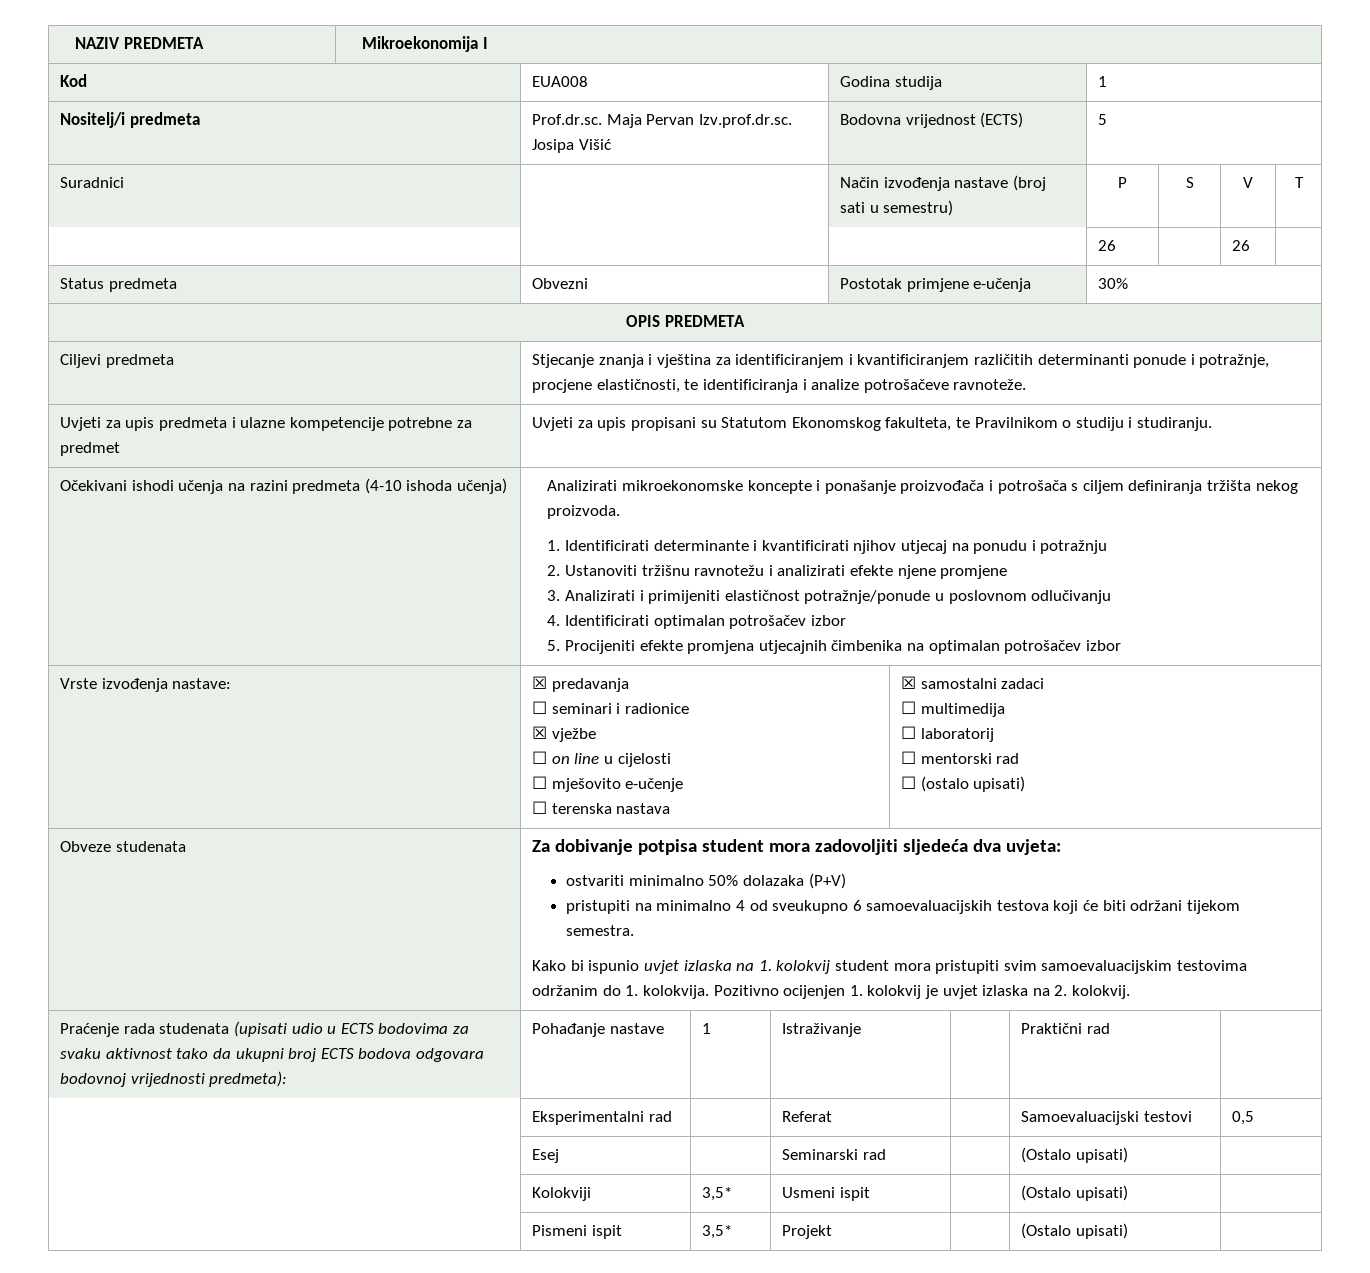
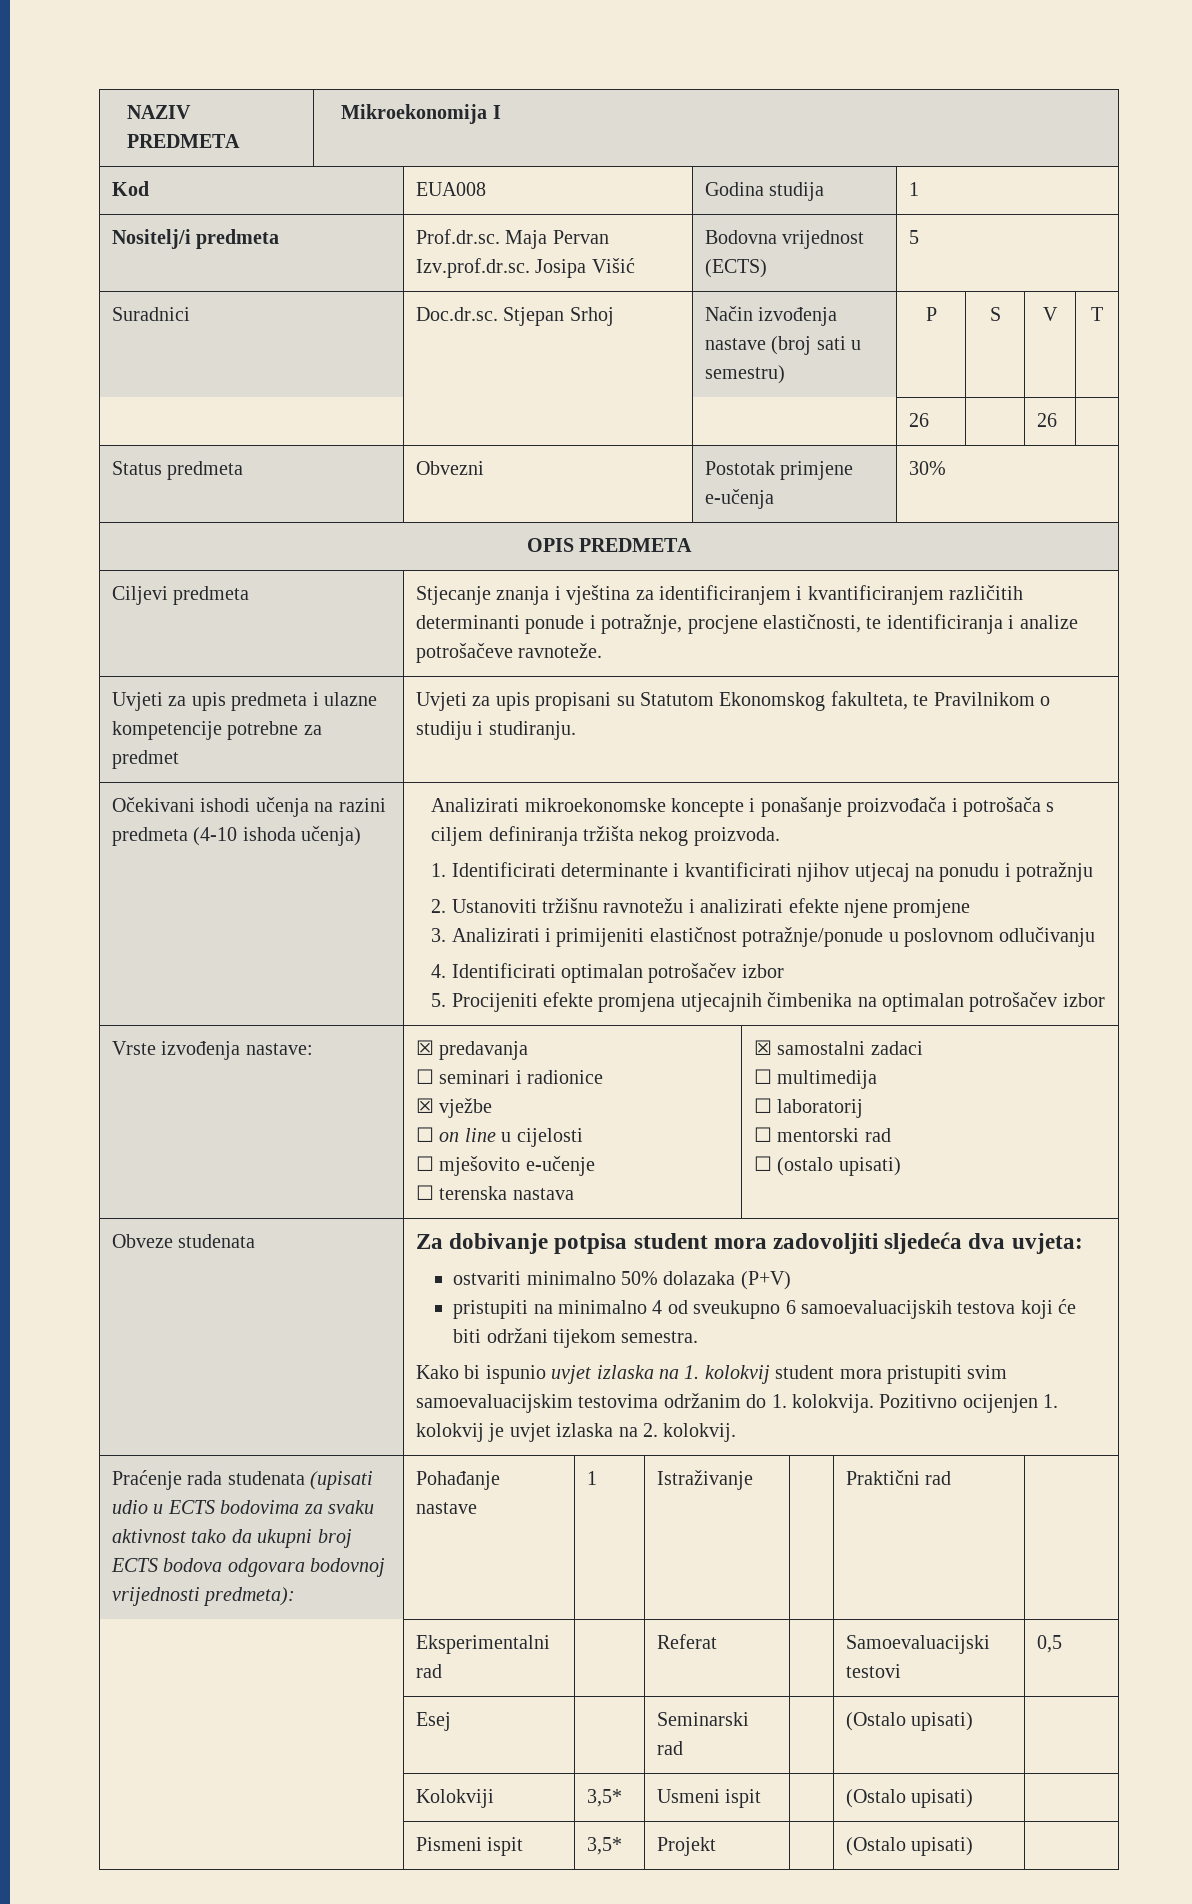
- Suradnici | | Način izvođenja nastave (broj sati u semestru) | P | S | V | T
+ Suradnici | Doc.dr.sc. Stjepan Srhoj | Način izvođenja nastave (broj sati u semestru) | P | S | V | T

